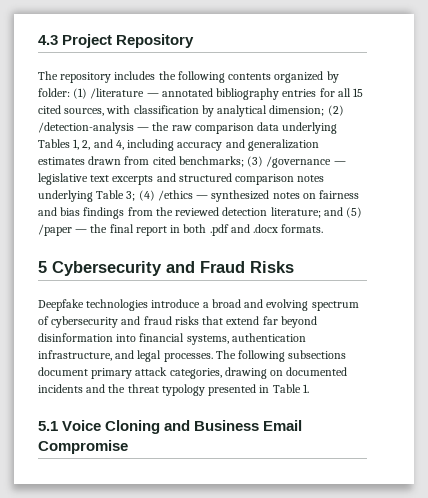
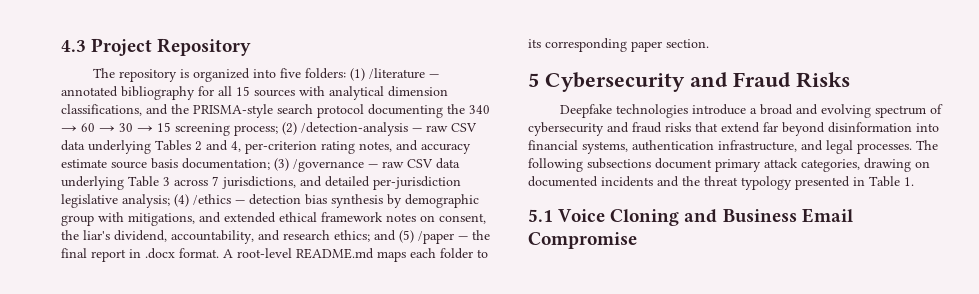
- The repository includes the following contents organized by folder: (1) /literature — annotated bibliography entries for all 15 cited sources, with classification by analytical dimension; (2) /detection-analysis — the raw comparison data underlying Tables 1, 2, and 4, including accuracy and generalization estimates drawn from cited benchmarks; (3) /governance — legislative text excerpts and structured comparison notes underlying Table 3; (4) /ethics — synthesized notes on fairness and bias findings from the reviewed detection literature; and (5) /paper — the final report in both .pdf and .docx formats.
+ The repository is organized into five folders: (1) /literature — annotated bibliography for all 15 sources with analytical dimension classifications, and the PRISMA-style search protocol documenting the 340 → 60 → 30 → 15 screening process; (2) /detection-analysis — raw CSV data underlying Tables 2 and 4, per-criterion rating notes, and accuracy estimate source basis documentation; (3) /governance — raw CSV data underlying Table 3 across 7 jurisdictions, and detailed per-jurisdiction legislative analysis; (4) /ethics — detection bias synthesis by demographic group with mitigations, and extended ethical framework notes on consent, the liar's dividend, accountability, and research ethics; and (5) /paper — the final report in .docx format. A root-level README.md maps each folder to its corresponding paper section.

